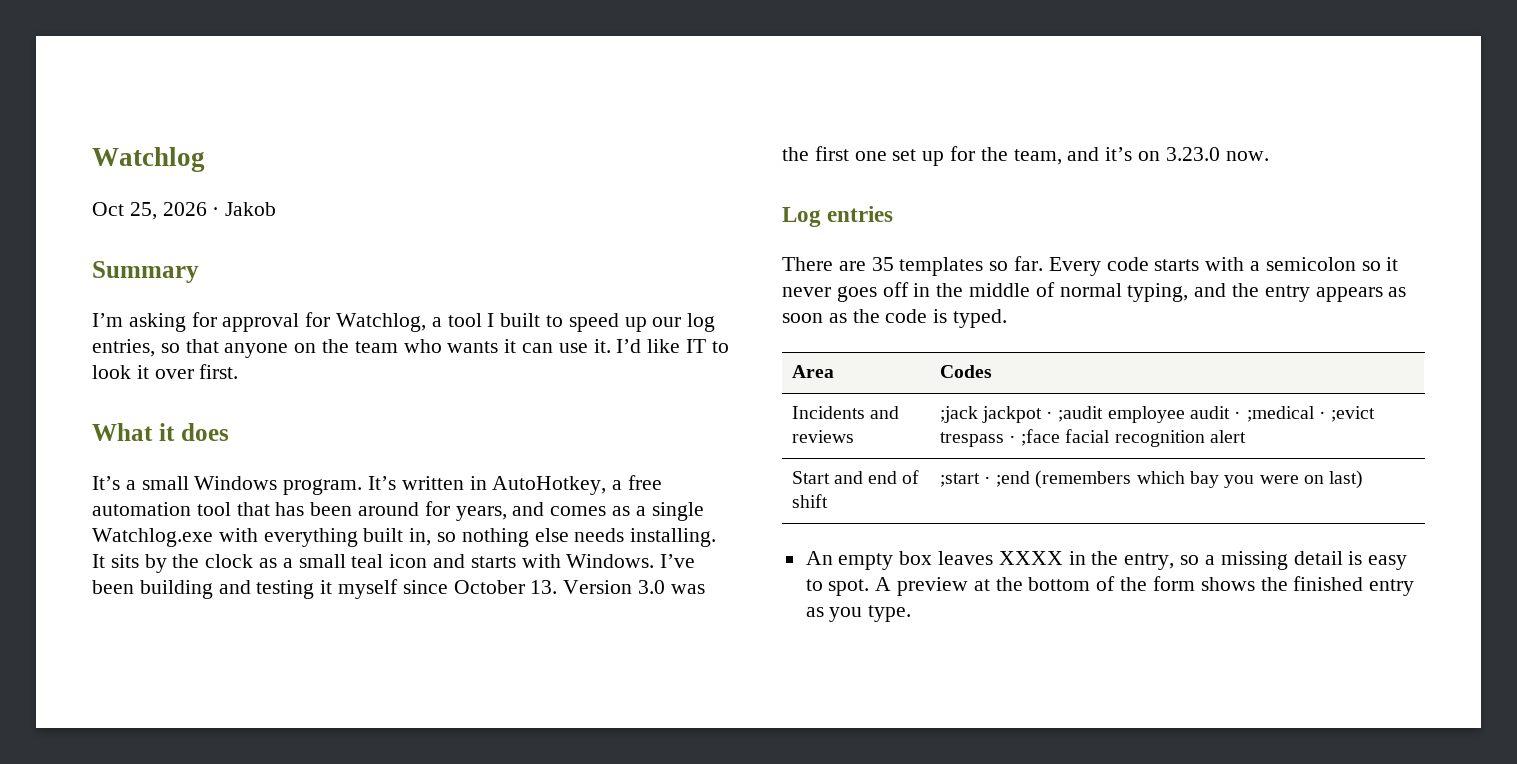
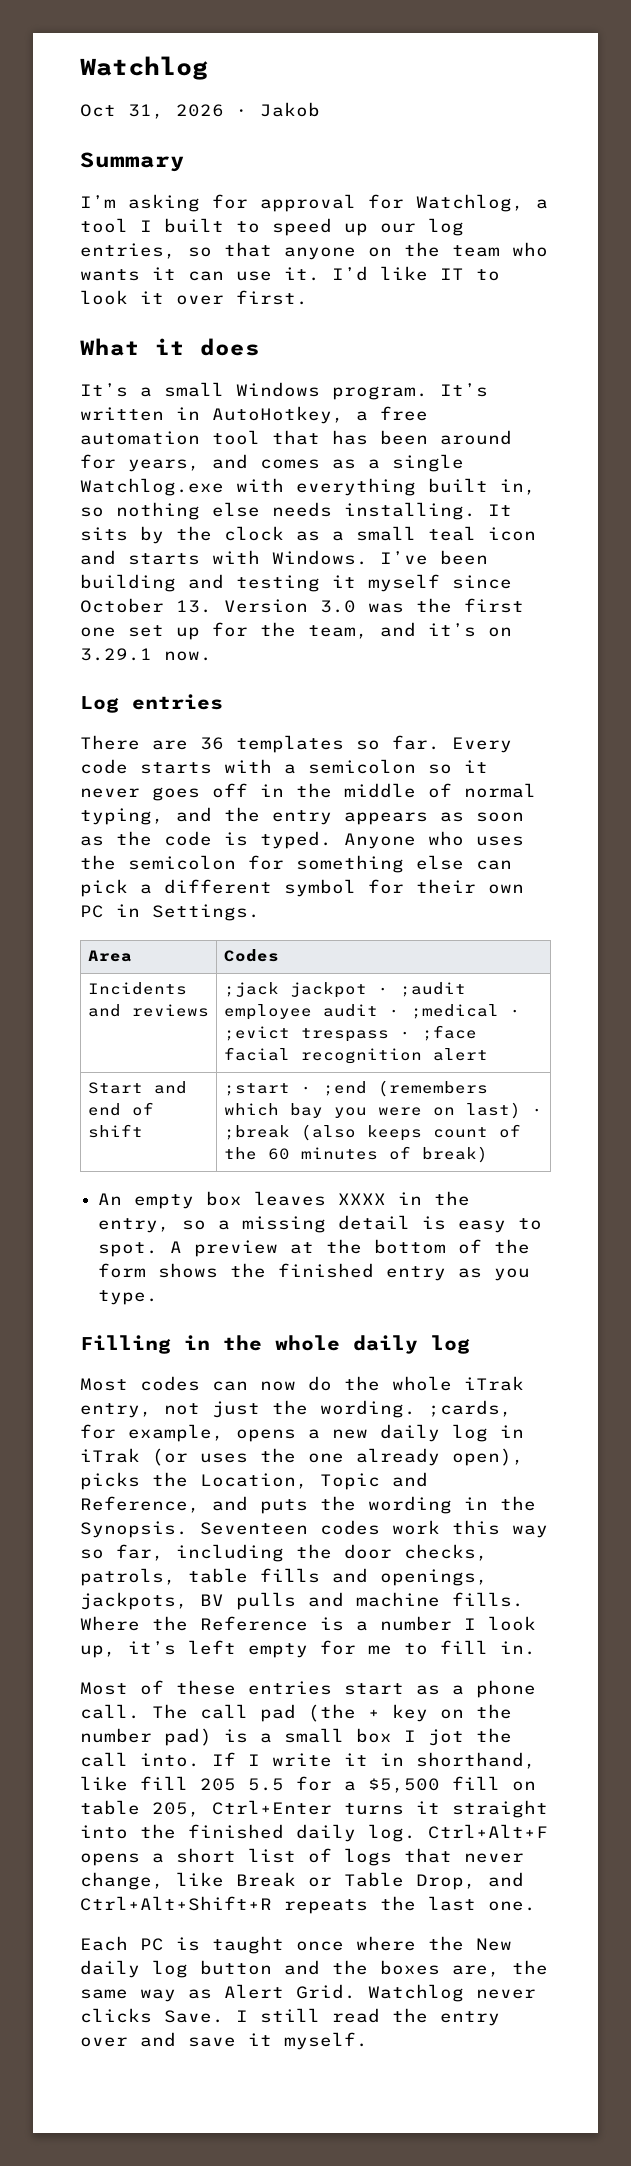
- Oct 25, 2026 · Jakob
+ Oct 31, 2026 · Jakob
- I’ve been building and testing it myself since October 13. Version 3.0 was the first one set up for the team, and it’s on 3.23.0 now.
+ I’ve been building and testing it myself since October 13. Version 3.0 was the first one set up for the team, and it’s on 3.29.1 now.
- There are 35 templates so far.
+ There are 36 templates so far.
+ Anyone who uses the semicolon for something else can pick a different symbol for their own PC in Settings.
- Start and end of shift | ;start · ;end (remembers which bay you were on last)
+ Start and end of shift | ;start · ;end (remembers which bay you were on last) · ;break (also keeps count of the 60 minutes of break)
+ Filling in the whole daily log
+ Most codes can now do the whole iTrak entry, not just the wording. ;cards, for example, opens a new daily log in iTrak (or uses the one already open), picks the Location, Topic and Reference, and puts the wording in the Synopsis. Seventeen codes work this way so far, including the door checks, patrols, table fills and openings, jackpots, BV pulls and machine fills. Where the Reference is a number I look up, it’s left empty for me to fill in.
+ Most of these entries start as a phone call. The call pad (the + key on the number pad) is a small box I jot the call into. If I write it in shorthand, like fill 205 5.5 for a $5,500 fill on table 205, Ctrl+Enter turns it straight into the finished daily log. Ctrl+Alt+F opens a short list of logs that never change, like Break or Table Drop, and Ctrl+Alt+Shift+R repeats the last one.
+ Each PC is taught once where the New daily log button and the boxes are, the same way as Alert Grid. Watchlog never clicks Save. I still read the entry over and save it myself.

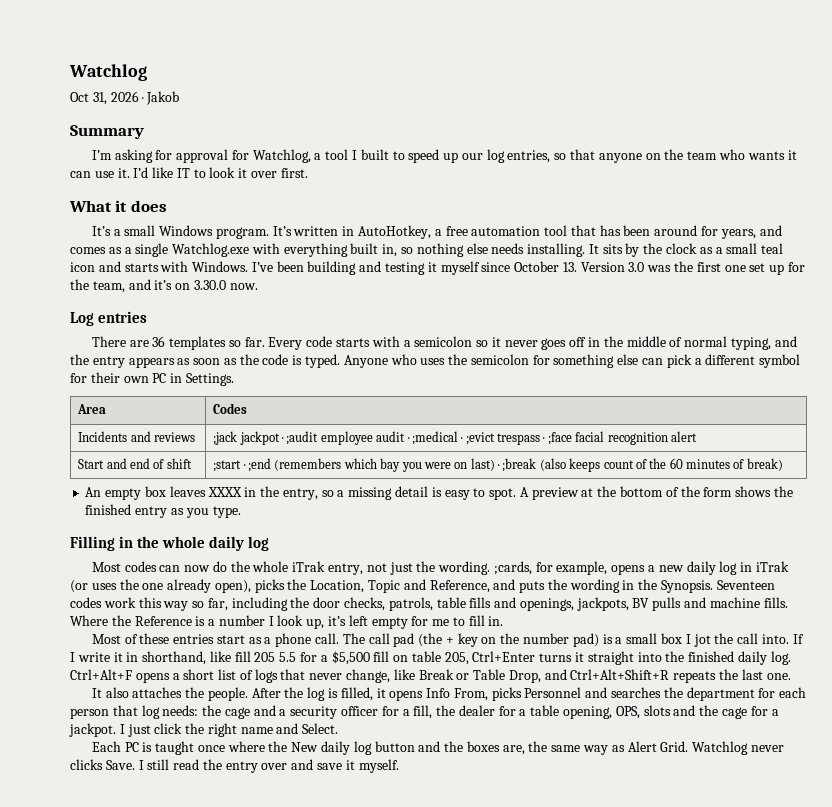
- I’ve been building and testing it myself since October 13. Version 3.0 was the first one set up for the team, and it’s on 3.29.1 now.
+ I’ve been building and testing it myself since October 13. Version 3.0 was the first one set up for the team, and it’s on 3.30.0 now.
+ It also attaches the people. After the log is filled, it opens Info From, picks Personnel and searches the department for each person that log needs: the cage and a security officer for a fill, the dealer for a table opening, OPS, slots and the cage for a jackpot. I just click the right name and Select.

